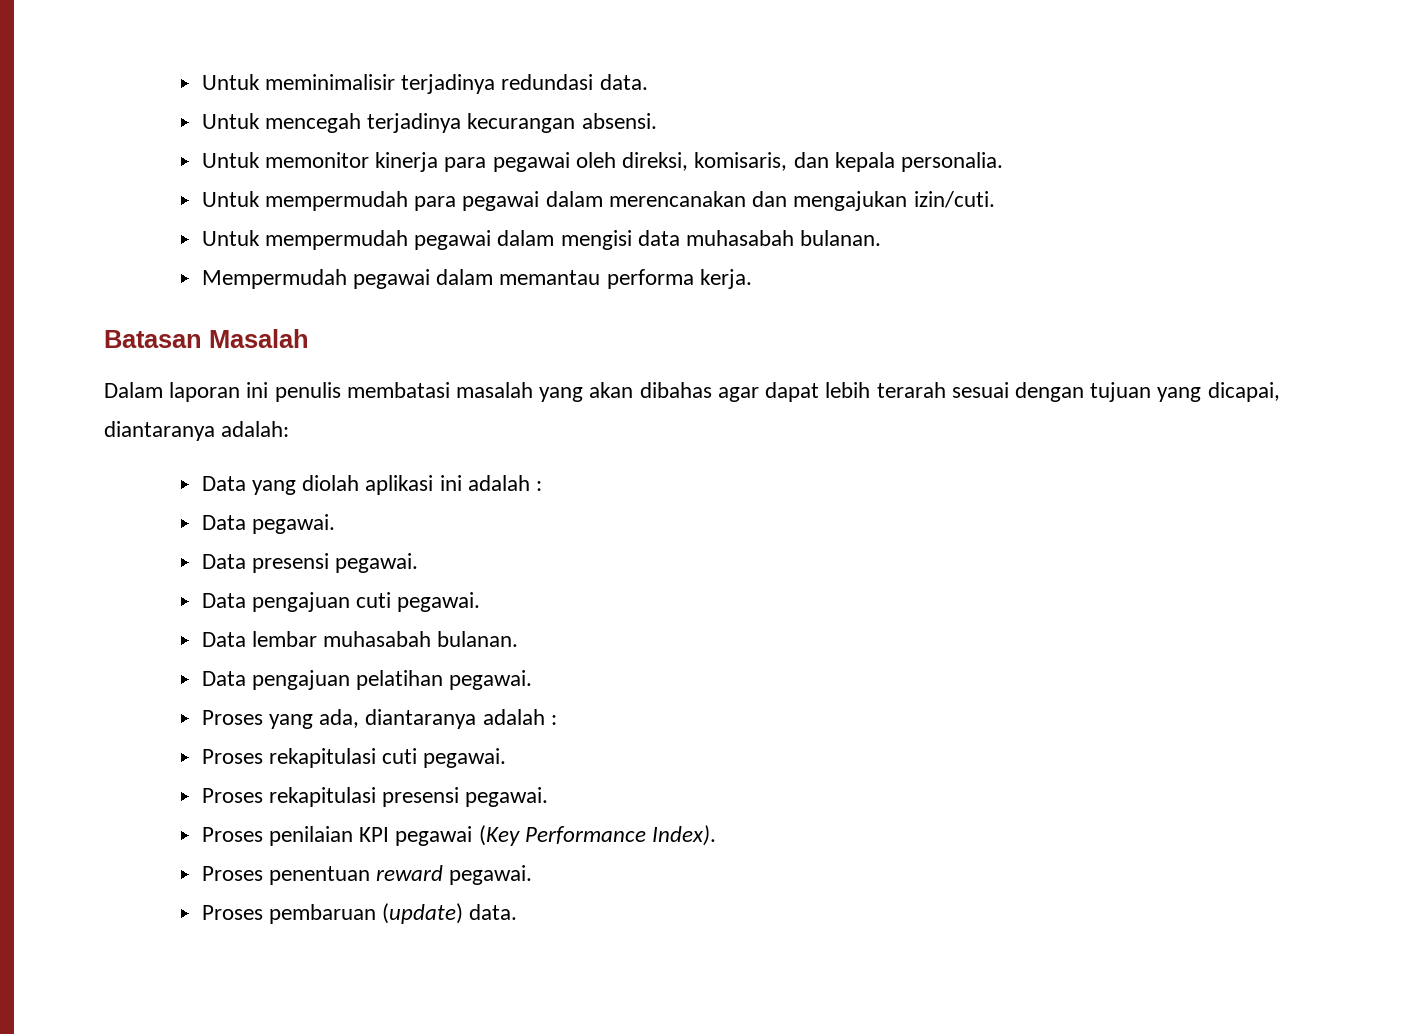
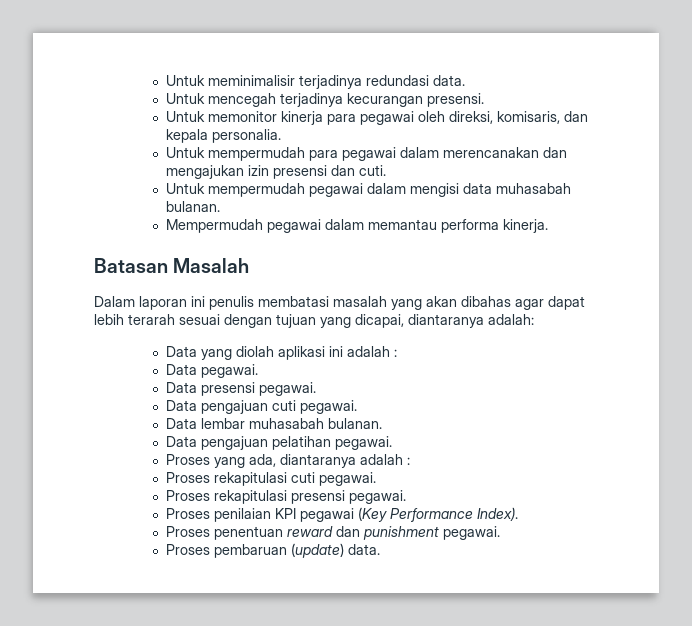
- Untuk mencegah terjadinya kecurangan absensi.
+ Untuk mencegah terjadinya kecurangan presensi.
- Untuk mempermudah para pegawai dalam merencanakan dan mengajukan izin/cuti.
+ Untuk mempermudah para pegawai dalam merencanakan dan mengajukan izin presensi dan cuti.
- Mempermudah pegawai dalam memantau performa kerja.
+ Mempermudah pegawai dalam memantau performa kinerja.
- Proses penentuan reward pegawai.
+ Proses penentuan reward dan punishment pegawai.

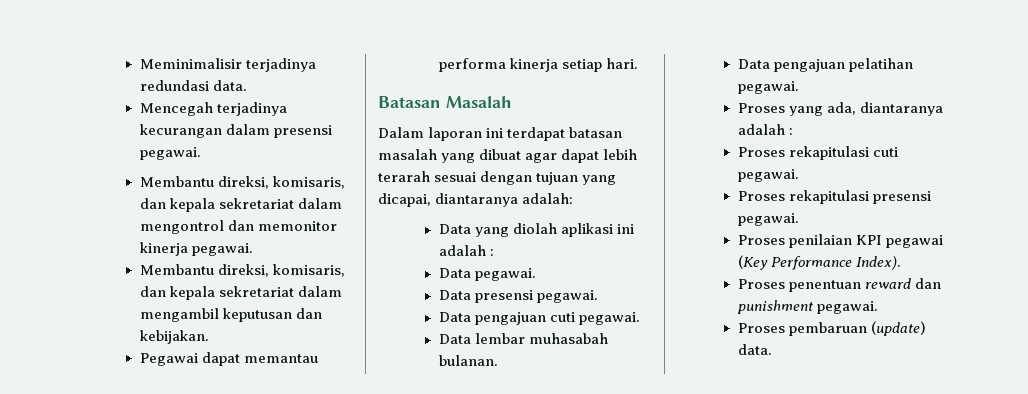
- Untuk meminimalisir terjadinya redundasi data.
+ Meminimalisir terjadinya redundasi data.
- Untuk mencegah terjadinya kecurangan presensi.
- Untuk memonitor kinerja para pegawai oleh direksi, komisaris, dan kepala personalia.
- Untuk mempermudah para pegawai dalam merencanakan dan mengajukan izin presensi dan cuti.
- Untuk mempermudah pegawai dalam mengisi data muhasabah bulanan.
- Mempermudah pegawai dalam memantau performa kinerja.
+ Mencegah terjadinya kecurangan dalam presensi pegawai.
+ Membantu direksi, komisaris, dan kepala sekretariat dalam mengontrol dan memonitor kinerja pegawai.
+ Membantu direksi, komisaris, dan kepala sekretariat dalam mengambil keputusan dan kebijakan.
+ Pegawai dapat memantau performa kinerja setiap hari.
- Dalam laporan ini penulis membatasi masalah yang akan dibahas agar dapat lebih terarah sesuai dengan tujuan yang dicapai, diantaranya adalah:
+ Dalam laporan ini terdapat batasan masalah yang dibuat agar dapat lebih terarah sesuai dengan tujuan yang dicapai, diantaranya adalah:

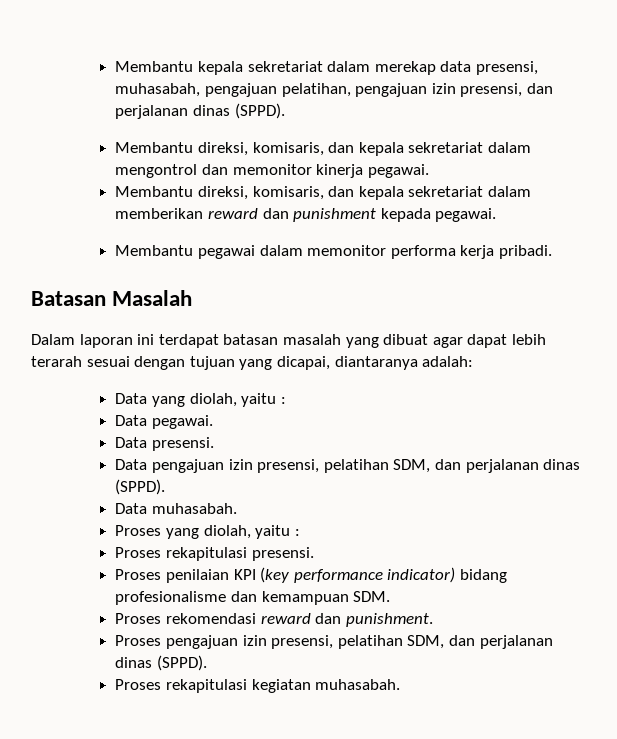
- Meminimalisir terjadinya redundasi data.
- Mencegah terjadinya kecurangan dalam presensi pegawai.
+ Membantu kepala sekretariat dalam merekap data presensi, muhasabah, pengajuan pelatihan, pengajuan izin presensi, dan perjalanan dinas (SPPD).
- Membantu direksi, komisaris, dan kepala sekretariat dalam mengambil keputusan dan kebijakan.
- Pegawai dapat memantau performa kinerja setiap hari.
+ Membantu direksi, komisaris, dan kepala sekretariat dalam memberikan reward dan punishment kepada pegawai.
+ Membantu pegawai dalam memonitor performa kerja pribadi.
- Data yang diolah aplikasi ini adalah :
+ Data yang diolah, yaitu :
- Data presensi pegawai.
- Data pengajuan cuti pegawai.
- Data lembar muhasabah bulanan.
- Data pengajuan pelatihan pegawai.
+ Data presensi.
+ Data pengajuan izin presensi, pelatihan SDM, dan perjalanan dinas (SPPD).
+ Data muhasabah.
- Proses yang ada, diantaranya adalah :
+ Proses yang diolah, yaitu :
- Proses rekapitulasi cuti pegawai.
- Proses rekapitulasi presensi pegawai.
- Proses penilaian KPI pegawai (Key Performance Index).
- Proses penentuan reward dan punishment pegawai.
- Proses pembaruan (update) data.
+ Proses rekapitulasi presensi.
+ Proses penilaian KPI (key performance indicator) bidang profesionalisme dan kemampuan SDM.
+ Proses rekomendasi reward dan punishment.
+ Proses pengajuan izin presensi, pelatihan SDM, dan perjalanan dinas (SPPD).
+ Proses rekapitulasi kegiatan muhasabah.

